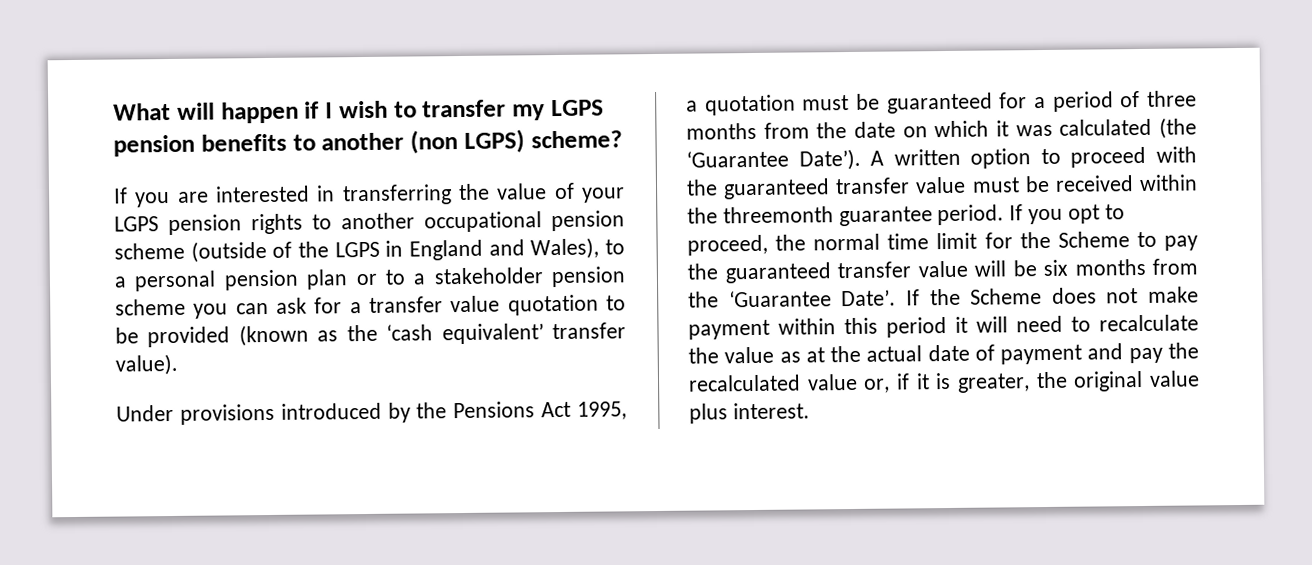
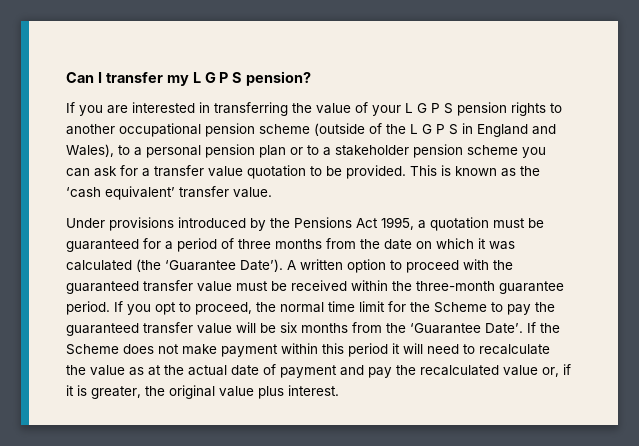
- What will happen if I wish to transfer my LGPS pension benefits to another (non LGPS) scheme?
+ Can I transfer my L G P S pension?
- If you are interested in transferring the value of your LGPS pension rights to another occupational pension scheme (outside of the LGPS in England and Wales), to a personal pension plan or to a stakeholder pension scheme you can ask for a transfer value quotation to be provided (known as the ‘cash equivalent’ transfer value).
+ If you are interested in transferring the value of your L G P S pension rights to another occupational pension scheme (outside of the L G P S in England and Wales), to a personal pension plan or to a stakeholder pension scheme you can ask for a transfer value quotation to be provided. This is known as the ‘cash equivalent’ transfer value.
- A written option to proceed with the guaranteed transfer value must be received within the threemonth guarantee period.
+ A written option to proceed with the guaranteed transfer value must be received within the three-month guarantee period.

